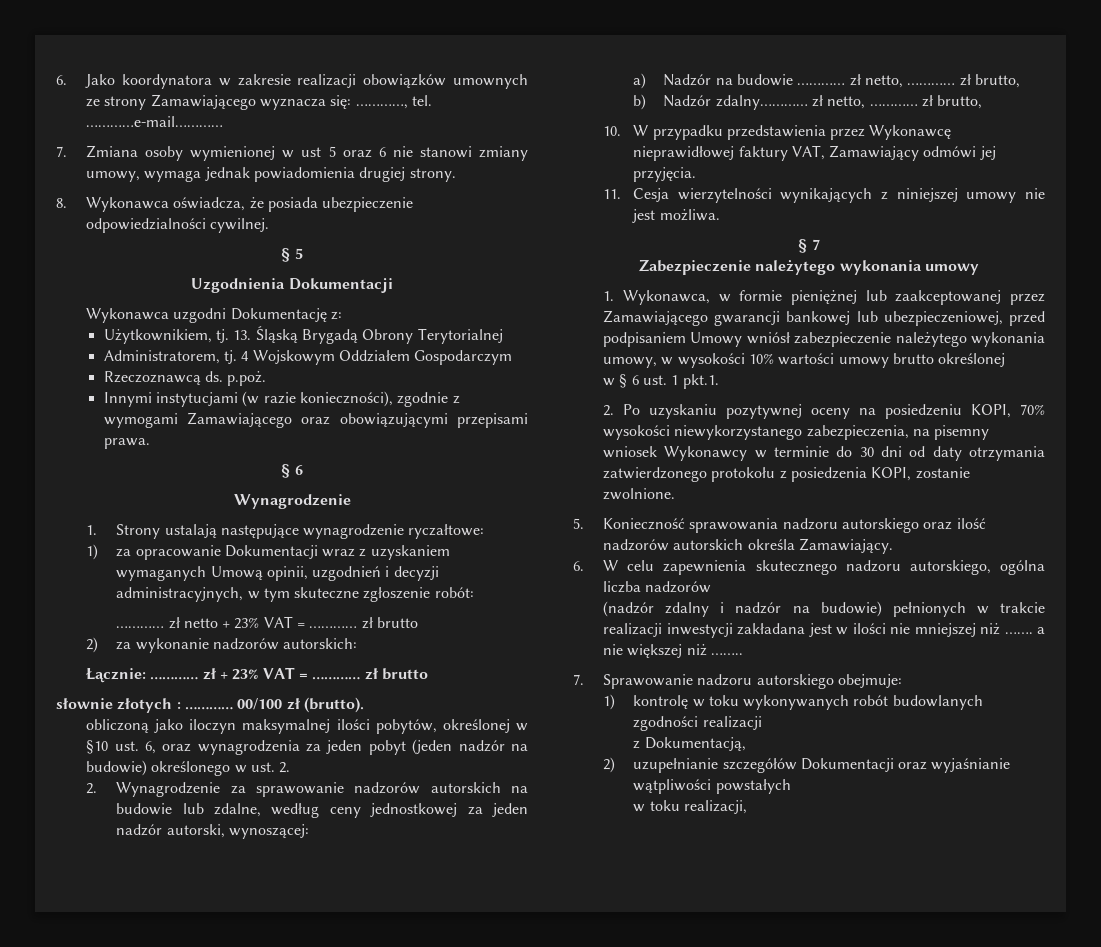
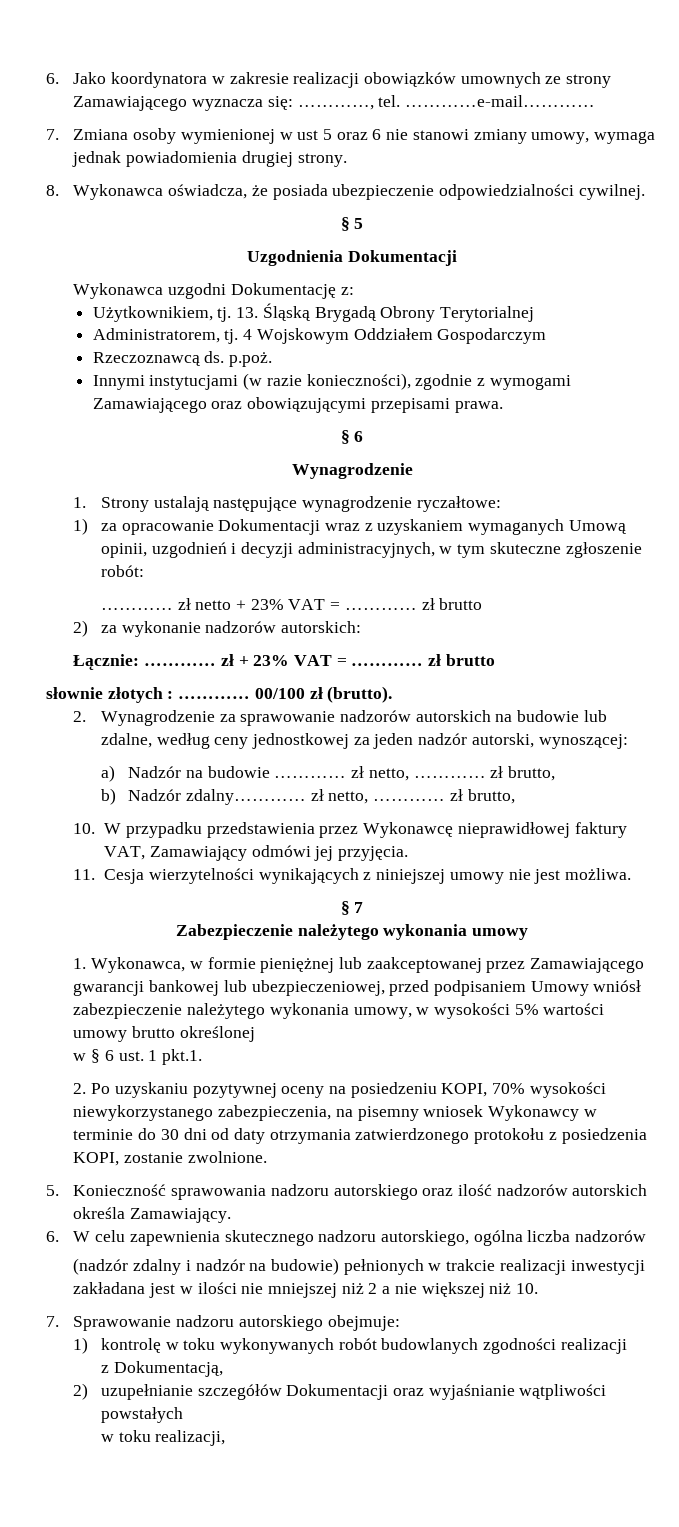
- obliczoną jako iloczyn maksymalnej ilości pobytów, określonej w §10 ust. 6, oraz wynagrodzenia za jeden pobyt (jeden nadzór na budowie) określonego w ust. 2.
- 1. Wykonawca, w formie pieniężnej lub zaakceptowanej przez Zamawiającego gwarancji bankowej lub ubezpieczeniowej, przed podpisaniem Umowy wniósł zabezpieczenie należytego wykonania umowy, w wysokości 10% wartości umowy brutto określonej
+ 1. Wykonawca, w formie pieniężnej lub zaakceptowanej przez Zamawiającego gwarancji bankowej lub ubezpieczeniowej, przed podpisaniem Umowy wniósł zabezpieczenie należytego wykonania umowy, w wysokości 5% wartości umowy brutto określonej
- (nadzór zdalny i nadzór na budowie) pełnionych w trakcie realizacji inwestycji zakładana jest w ilości nie mniejszej niż ……. a nie większej niż ……..
+ (nadzór zdalny i nadzór na budowie) pełnionych w trakcie realizacji inwestycji zakładana jest w ilości nie mniejszej niż 2 a nie większej niż 10.

